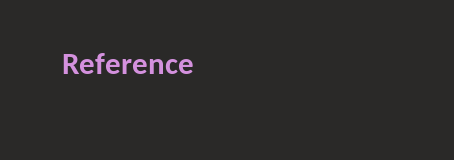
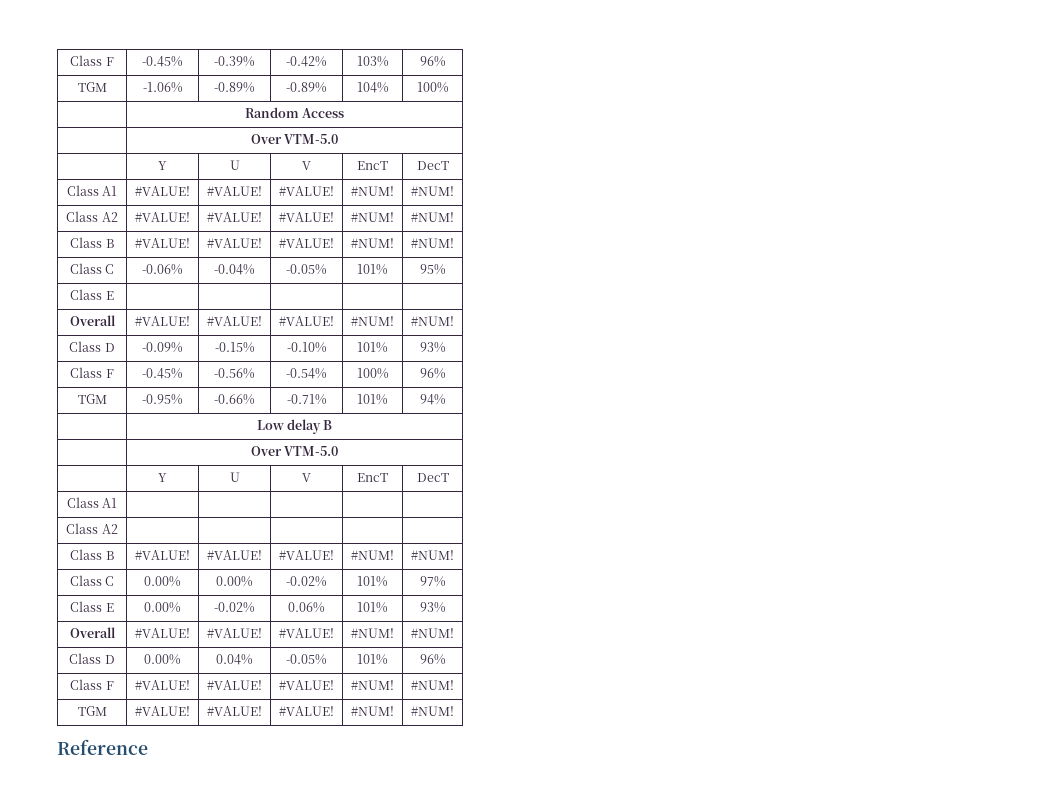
+ Class F | -0.45% | -0.39% | -0.42% | 103% | 96%
+ TGM | -1.06% | -0.89% | -0.89% | 104% | 100%
+ | Random Access
+ | Over VTM-5.0
+ | Y | U | V | EncT | DecT
+ Class A1 | #VALUE! | #VALUE! | #VALUE! | #NUM! | #NUM!
+ Class A2 | #VALUE! | #VALUE! | #VALUE! | #NUM! | #NUM!
+ Class B | #VALUE! | #VALUE! | #VALUE! | #NUM! | #NUM!
+ Class C | -0.06% | -0.04% | -0.05% | 101% | 95%
+ Class E | | | | |
+ Overall | #VALUE! | #VALUE! | #VALUE! | #NUM! | #NUM!
+ Class D | -0.09% | -0.15% | -0.10% | 101% | 93%
+ Class F | -0.45% | -0.56% | -0.54% | 100% | 96%
+ TGM | -0.95% | -0.66% | -0.71% | 101% | 94%
+ | Low delay B
+ | Over VTM-5.0
+ | Y | U | V | EncT | DecT
+ Class A1 | | | | |
+ Class A2 | | | | |
+ Class B | #VALUE! | #VALUE! | #VALUE! | #NUM! | #NUM!
+ Class C | 0.00% | 0.00% | -0.02% | 101% | 97%
+ Class E | 0.00% | -0.02% | 0.06% | 101% | 93%
+ Overall | #VALUE! | #VALUE! | #VALUE! | #NUM! | #NUM!
+ Class D | 0.00% | 0.04% | -0.05% | 101% | 96%
+ Class F | #VALUE! | #VALUE! | #VALUE! | #NUM! | #NUM!
+ TGM | #VALUE! | #VALUE! | #VALUE! | #NUM! | #NUM!

